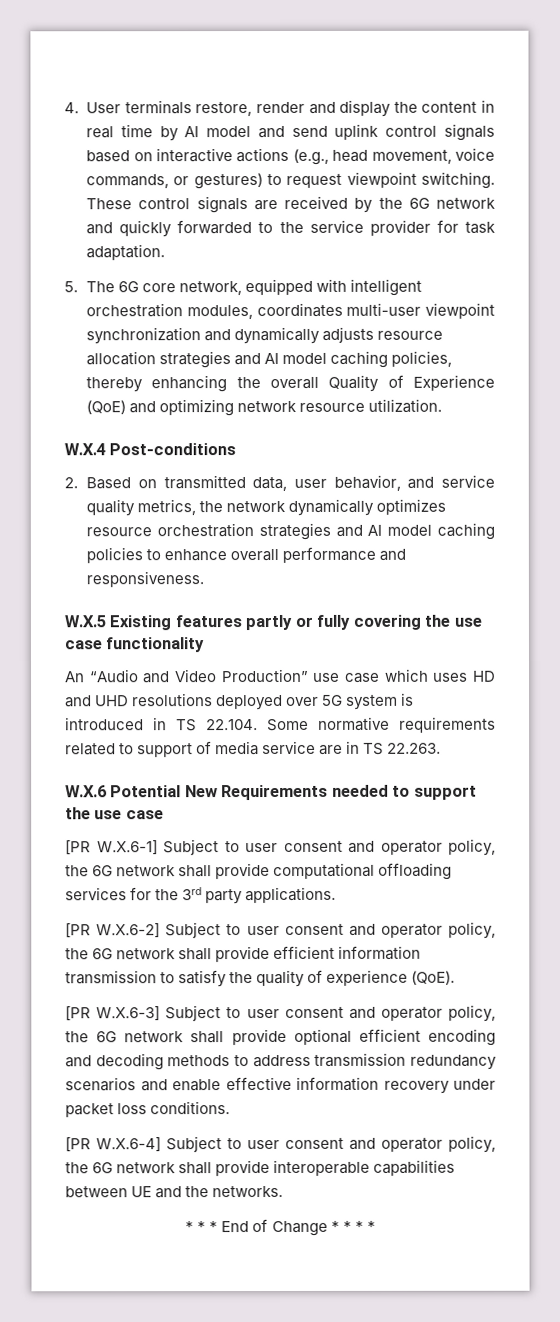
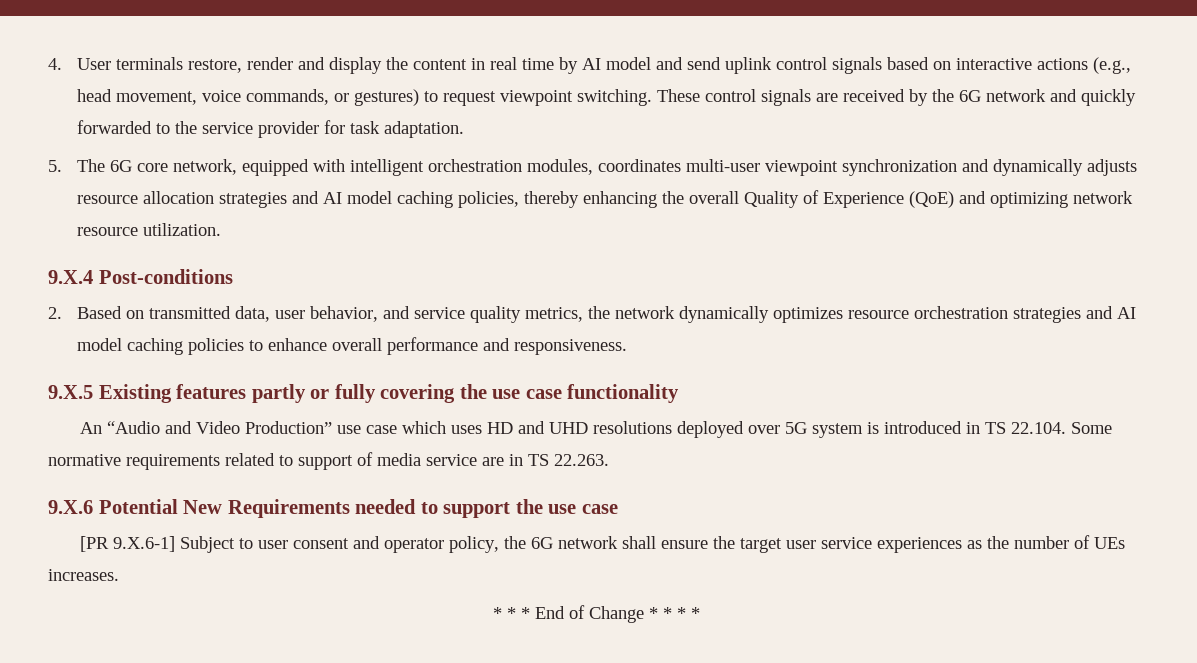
- W.X.4 Post-conditions
+ 9.X.4 Post-conditions
- W.X.5 Existing features partly or fully covering the use case functionality
+ 9.X.5 Existing features partly or fully covering the use case functionality
- W.X.6 Potential New Requirements needed to support the use case
+ 9.X.6 Potential New Requirements needed to support the use case
- [PR W.X.6-1] Subject to user consent and operator policy, the 6G network shall provide computational offloading services for the 3rd party applications.
- [PR W.X.6-2] Subject to user consent and operator policy, the 6G network shall provide efficient information transmission to satisfy the quality of experience (QoE).
- [PR W.X.6-3] Subject to user consent and operator policy, the 6G network shall provide optional efficient encoding and decoding methods to address transmission redundancy scenarios and enable effective information recovery under packet loss conditions.
- [PR W.X.6-4] Subject to user consent and operator policy, the 6G network shall provide interoperable capabilities between UE and the networks.
+ [PR 9.X.6-1] Subject to user consent and operator policy, the 6G network shall ensure the target user service experiences as the number of UEs increases.

